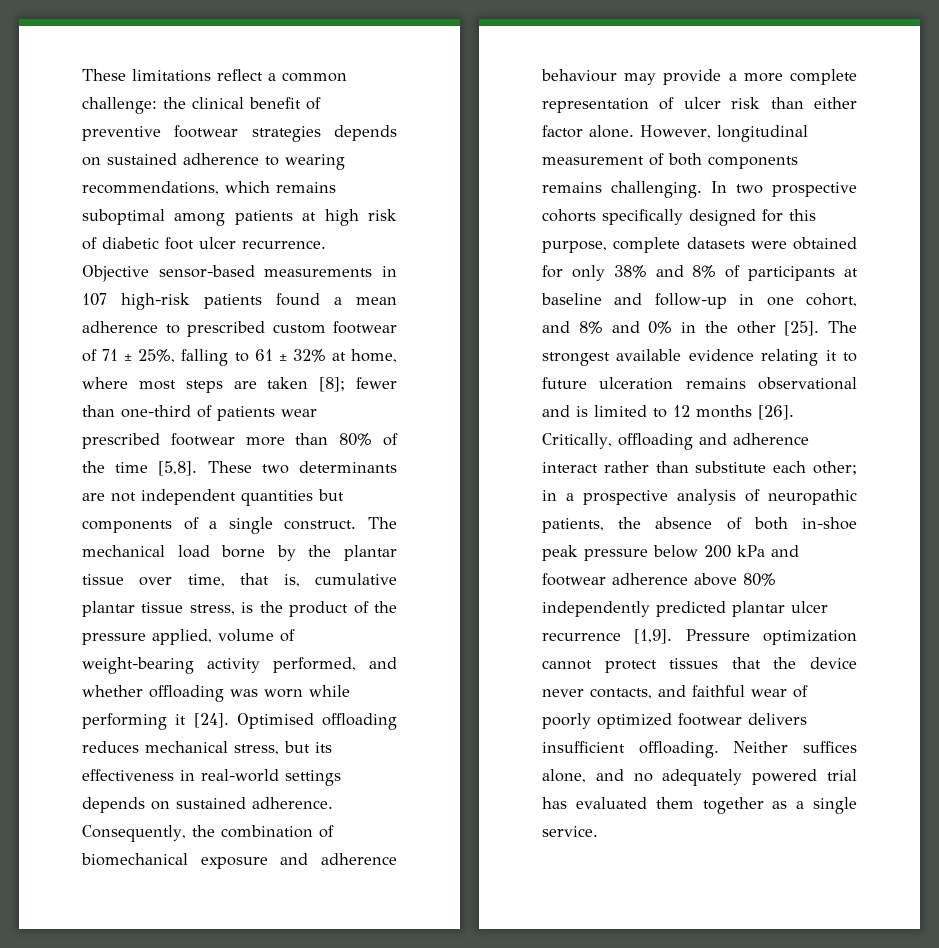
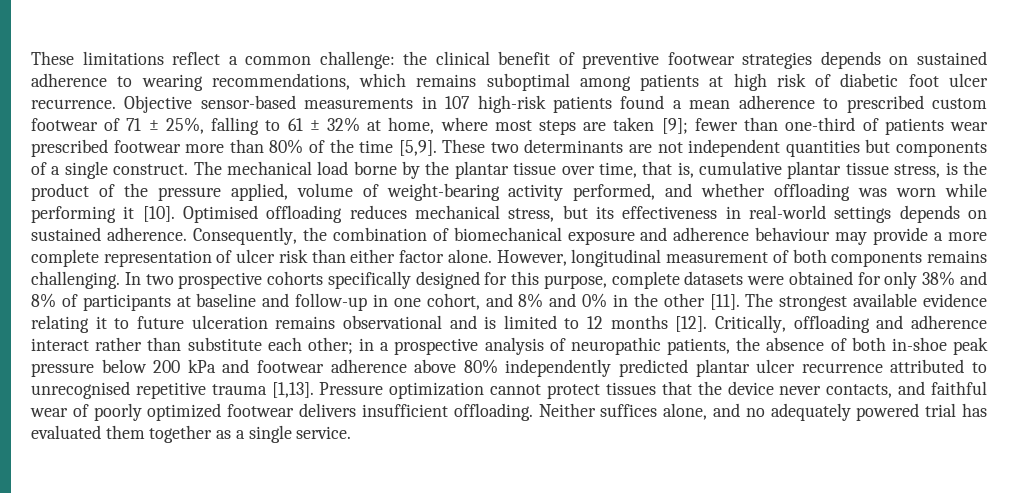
- Objective sensor-based measurements in 107 high-risk patients found a mean adherence to prescribed custom footwear of 71 ± 25%, falling to 61 ± 32% at home, where most steps are taken [8]; fewer than one-third of patients wear prescribed footwear more than 80% of the time [5,8].
+ Objective sensor-based measurements in 107 high-risk patients found a mean adherence to prescribed custom footwear of 71 ± 25%, falling to 61 ± 32% at home, where most steps are taken [9]; fewer than one-third of patients wear prescribed footwear more than 80% of the time [5,9].
- The mechanical load borne by the plantar tissue over time, that is, cumulative plantar tissue stress, is the product of the pressure applied, volume of weight-bearing activity performed, and whether offloading was worn while performing it [24].
+ The mechanical load borne by the plantar tissue over time, that is, cumulative plantar tissue stress, is the product of the pressure applied, volume of weight-bearing activity performed, and whether offloading was worn while performing it [10].
- In two prospective cohorts specifically designed for this purpose, complete datasets were obtained for only 38% and 8% of participants at baseline and follow-up in one cohort, and 8% and 0% in the other [25].
+ In two prospective cohorts specifically designed for this purpose, complete datasets were obtained for only 38% and 8% of participants at baseline and follow-up in one cohort, and 8% and 0% in the other [11].
- The strongest available evidence relating it to future ulceration remains observational and is limited to 12 months [26].
+ The strongest available evidence relating it to future ulceration remains observational and is limited to 12 months [12].
- Critically, offloading and adherence interact rather than substitute each other; in a prospective analysis of neuropathic patients, the absence of both in-shoe peak pressure below 200 kPa and footwear adherence above 80% independently predicted plantar ulcer recurrence [1,9].
+ Critically, offloading and adherence interact rather than substitute each other; in a prospective analysis of neuropathic patients, the absence of both in-shoe peak pressure below 200 kPa and footwear adherence above 80% independently predicted plantar ulcer recurrence attributed to unrecognised repetitive trauma [1,13].

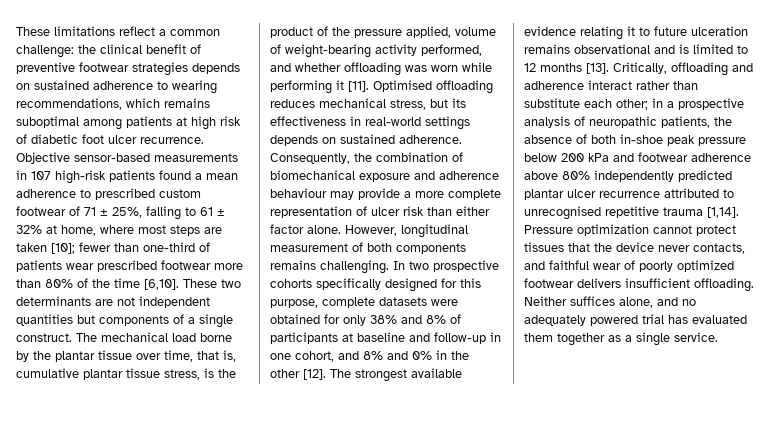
- Objective sensor-based measurements in 107 high-risk patients found a mean adherence to prescribed custom footwear of 71 ± 25%, falling to 61 ± 32% at home, where most steps are taken [9]; fewer than one-third of patients wear prescribed footwear more than 80% of the time [5,9].
+ Objective sensor-based measurements in 107 high-risk patients found a mean adherence to prescribed custom footwear of 71 ± 25%, falling to 61 ± 32% at home, where most steps are taken [10]; fewer than one-third of patients wear prescribed footwear more than 80% of the time [6,10].
- The mechanical load borne by the plantar tissue over time, that is, cumulative plantar tissue stress, is the product of the pressure applied, volume of weight-bearing activity performed, and whether offloading was worn while performing it [10].
+ The mechanical load borne by the plantar tissue over time, that is, cumulative plantar tissue stress, is the product of the pressure applied, volume of weight-bearing activity performed, and whether offloading was worn while performing it [11].
- In two prospective cohorts specifically designed for this purpose, complete datasets were obtained for only 38% and 8% of participants at baseline and follow-up in one cohort, and 8% and 0% in the other [11].
+ In two prospective cohorts specifically designed for this purpose, complete datasets were obtained for only 38% and 8% of participants at baseline and follow-up in one cohort, and 8% and 0% in the other [12].
- The strongest available evidence relating it to future ulceration remains observational and is limited to 12 months [12].
+ The strongest available evidence relating it to future ulceration remains observational and is limited to 12 months [13].
- Critically, offloading and adherence interact rather than substitute each other; in a prospective analysis of neuropathic patients, the absence of both in-shoe peak pressure below 200 kPa and footwear adherence above 80% independently predicted plantar ulcer recurrence attributed to unrecognised repetitive trauma [1,13].
+ Critically, offloading and adherence interact rather than substitute each other; in a prospective analysis of neuropathic patients, the absence of both in-shoe peak pressure below 200 kPa and footwear adherence above 80% independently predicted plantar ulcer recurrence attributed to unrecognised repetitive trauma [1,14].

